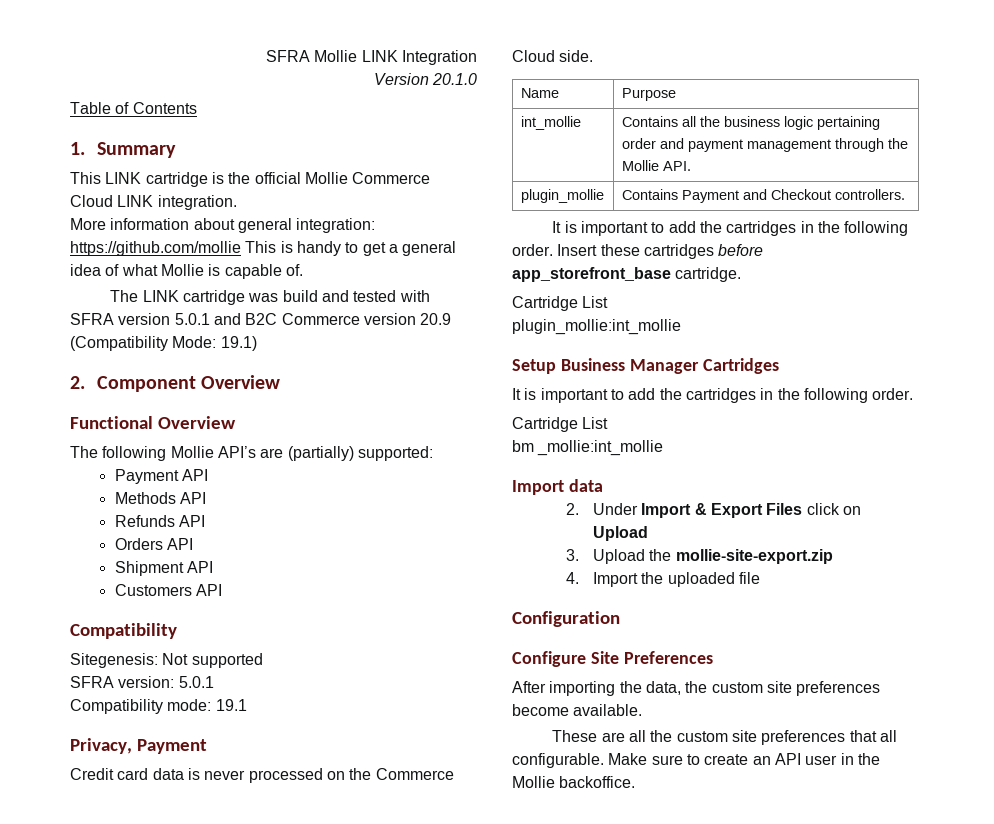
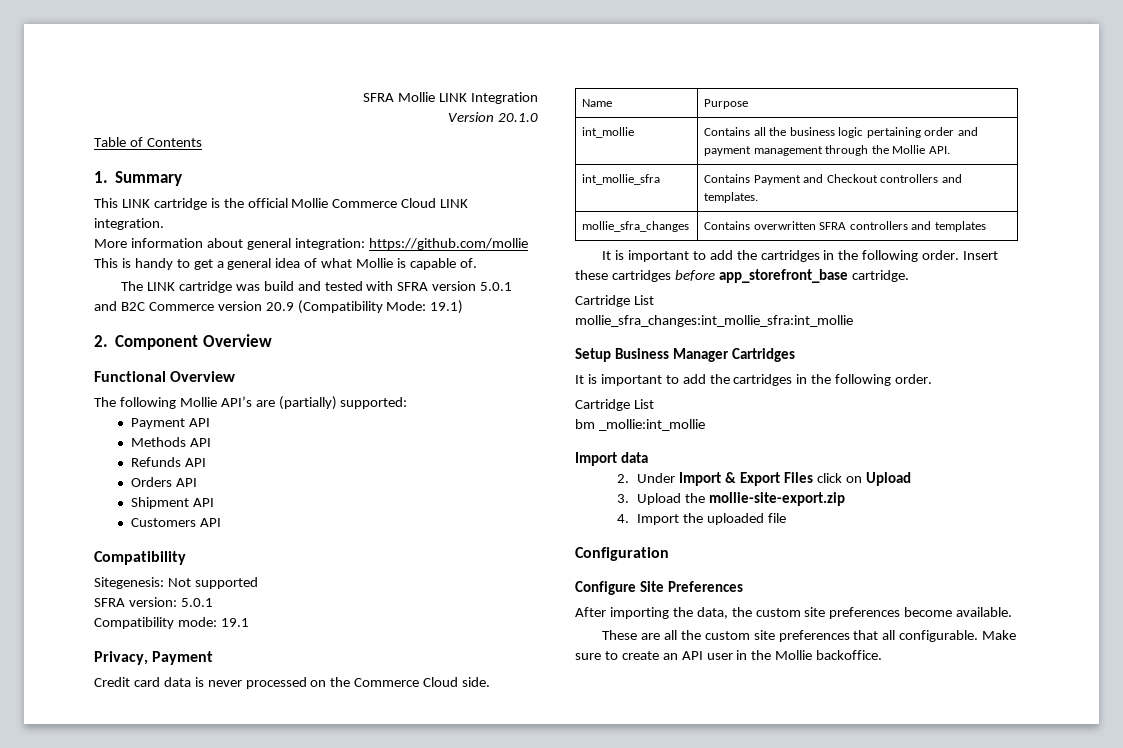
- plugin_mollie | Contains Payment and Checkout controllers.
+ int_mollie_sfra | Contains Payment and Checkout controllers and templates.
+ mollie_sfra_changes | Contains overwritten SFRA controllers and templates
- plugin_mollie:int_mollie
+ mollie_sfra_changes:int_mollie_sfra:int_mollie

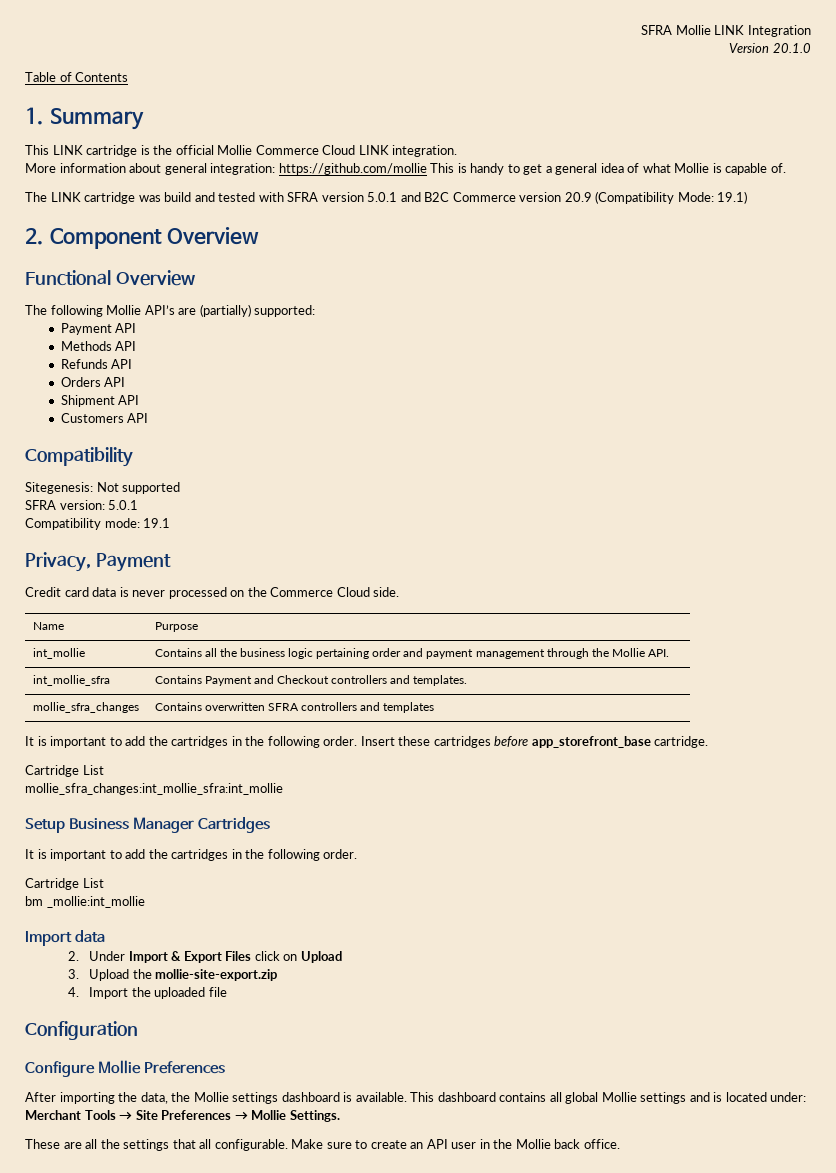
- Configure Site Preferences
+ Configure Mollie Preferences
- After importing the data, the custom site preferences become available.
+ After importing the data, the Mollie settings dashboard is available. This dashboard contains all global Mollie settings and is located under: Merchant Tools → Site Preferences → Mollie Settings.
- These are all the custom site preferences that all configurable.
+ These are all the settings that all configurable.
- Make sure to create an API user in the Mollie backoffice.
+ Make sure to create an API user in the Mollie back office.

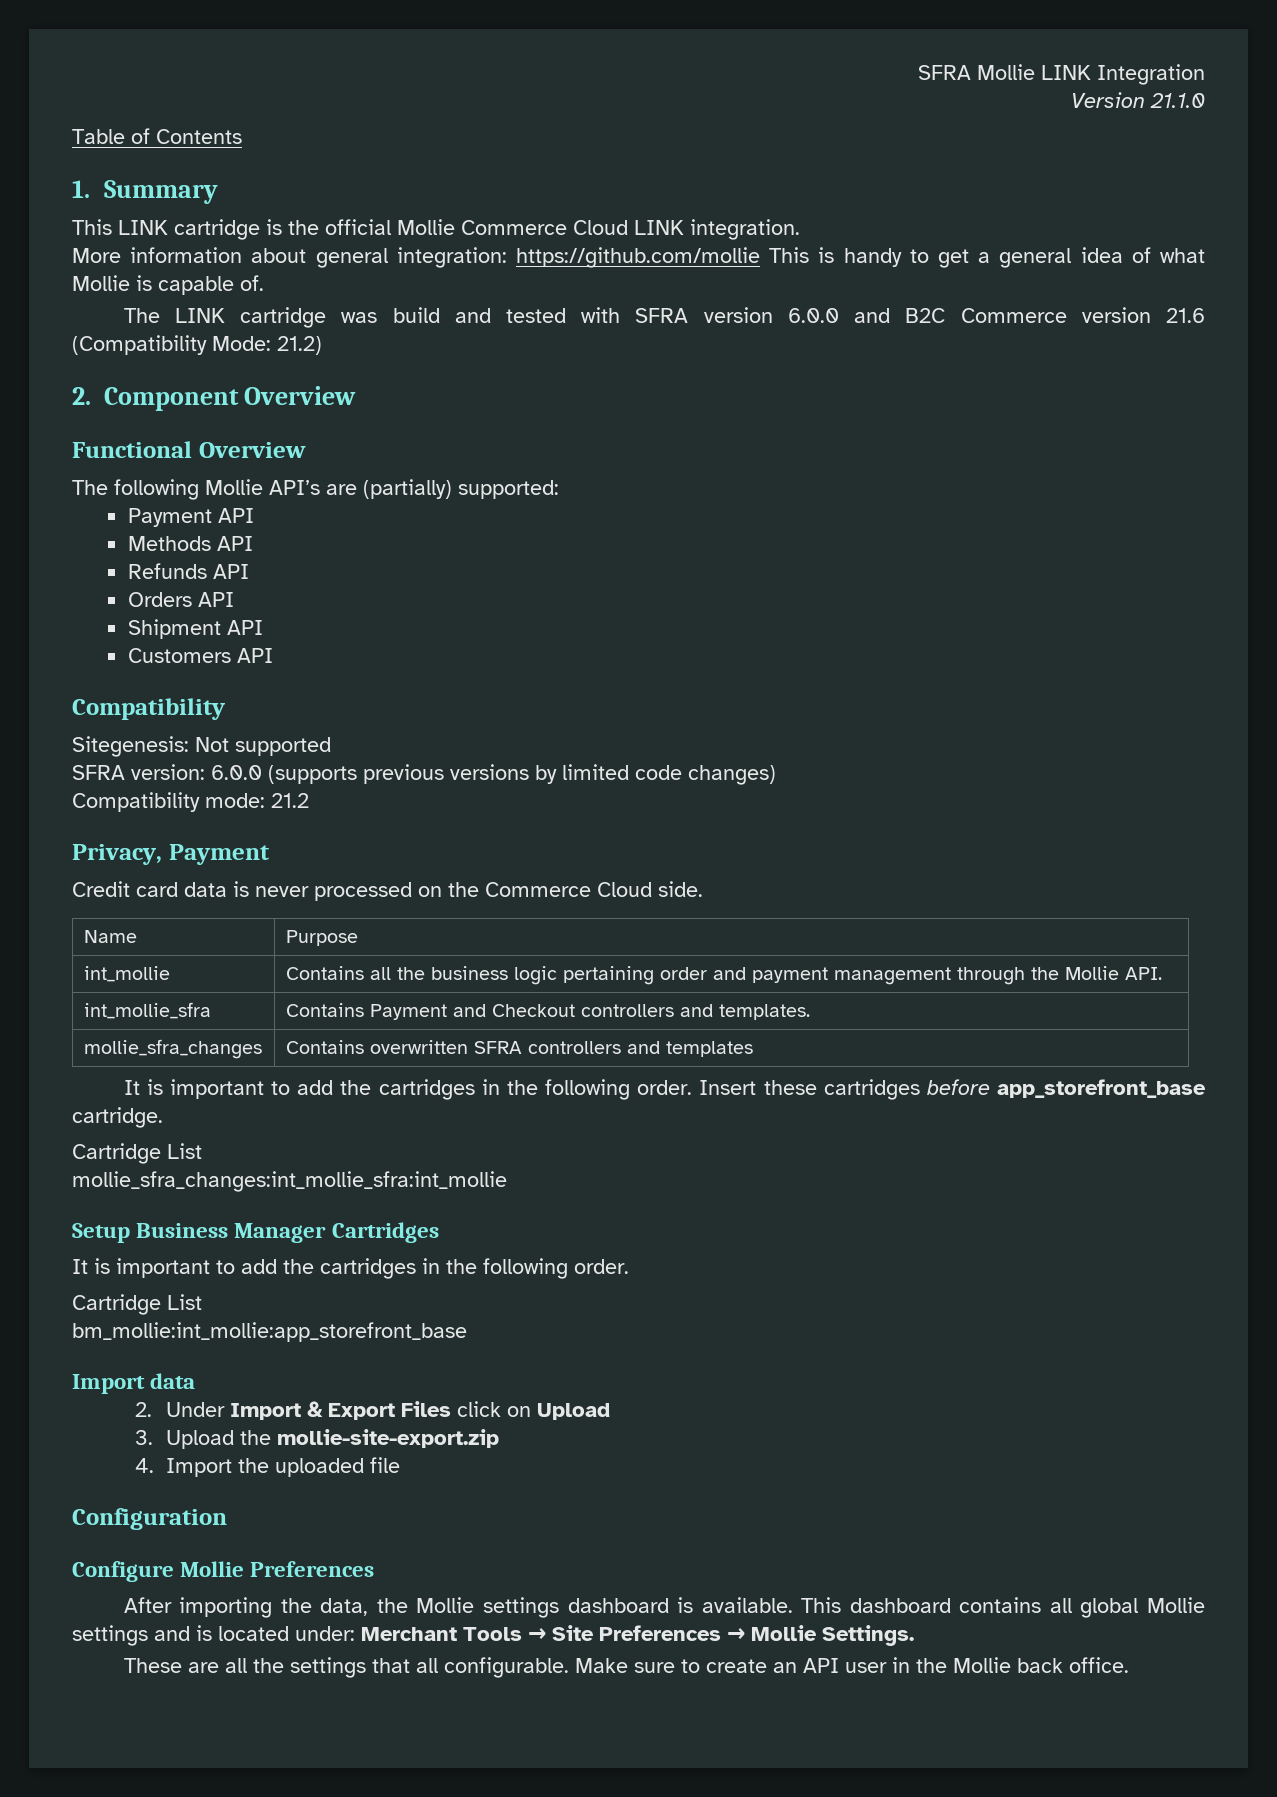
- Version 20.1.0
+ Version 21.1.0
- The LINK cartridge was build and tested with SFRA version 5.0.1 and B2C Commerce version 20.9 (Compatibility Mode: 19.1)
+ The LINK cartridge was build and tested with SFRA version 6.0.0 and B2C Commerce version 21.6 (Compatibility Mode: 21.2)
- SFRA version: 5.0.1
+ SFRA version: 6.0.0 (supports previous versions by limited code changes)
- Compatibility mode: 19.1
+ Compatibility mode: 21.2
- bm _mollie:int_mollie
+ bm_mollie:int_mollie:app_storefront_base

